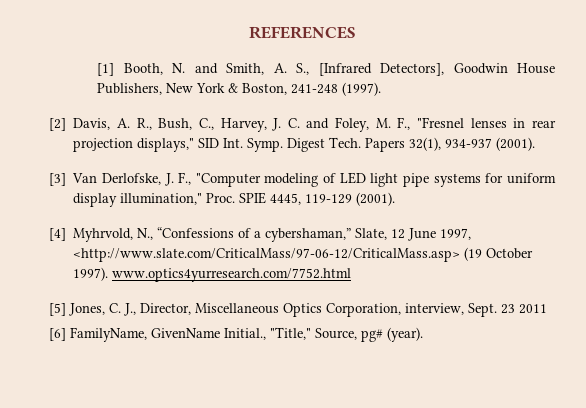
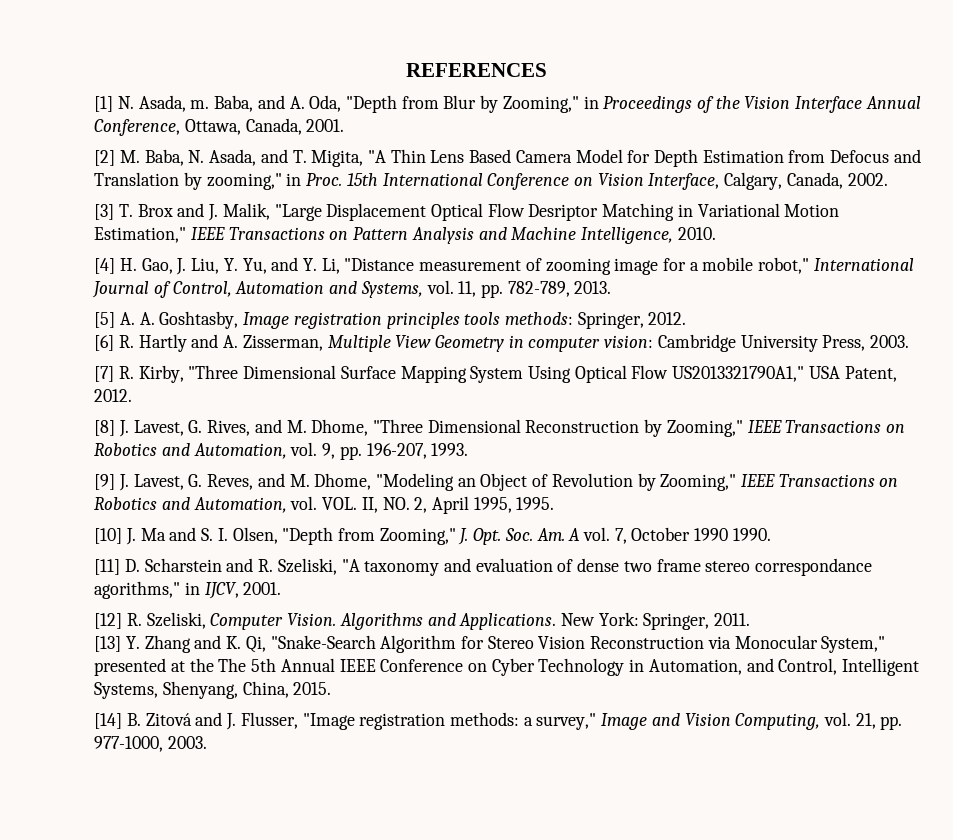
- [1] Booth, N. and Smith, A. S., [Infrared Detectors], Goodwin House Publishers, New York & Boston, 241-248 (1997).
- [2] Davis, A. R., Bush, C., Harvey, J. C. and Foley, M. F., "Fresnel lenses in rear projection displays," SID Int. Symp. Digest Tech. Papers 32(1), 934-937 (2001).
- [3] Van Derlofske, J. F., "Computer modeling of LED light pipe systems for uniform display illumination," Proc. SPIE 4445, 119-129 (2001).
- [4] Myhrvold, N., “Confessions of a cybershaman,” Slate, 12 June 1997, <http://www.slate.com/CriticalMass/97-06-12/CriticalMass.asp> (19 October 1997). www.optics4yurresearch.com/7752.html
- [5] Jones, C. J., Director, Miscellaneous Optics Corporation, interview, Sept. 23 2011
- [6] FamilyName, GivenName Initial., "Title," Source, pg# (year).
+ [1] N. Asada, m. Baba, and A. Oda, "Depth from Blur by Zooming," in Proceedings of the Vision Interface Annual Conference, Ottawa, Canada, 2001.
+ [2] M. Baba, N. Asada, and T. Migita, "A Thin Lens Based Camera Model for Depth Estimation from Defocus and Translation by zooming," in Proc. 15th International Conference on Vision Interface, Calgary, Canada, 2002.
+ [3] T. Brox and J. Malik, "Large Displacement Optical Flow Desriptor Matching in Variational Motion Estimation," IEEE Transactions on Pattern Analysis and Machine Intelligence, 2010.
+ [4] H. Gao, J. Liu, Y. Yu, and Y. Li, "Distance measurement of zooming image for a mobile robot," International Journal of Control, Automation and Systems, vol. 11, pp. 782-789, 2013.
+ [5] A. A. Goshtasby, Image registration principles tools methods: Springer, 2012.
+ [6] R. Hartly and A. Zisserman, Multiple View Geometry in computer vision: Cambridge University Press, 2003.
+ [7] R. Kirby, "Three Dimensional Surface Mapping System Using Optical Flow US2013321790A1," USA Patent, 2012.
+ [8] J. Lavest, G. Rives, and M. Dhome, "Three Dimensional Reconstruction by Zooming," IEEE Transactions on Robotics and Automation, vol. 9, pp. 196-207, 1993.
+ [9] J. Lavest, G. Reves, and M. Dhome, "Modeling an Object of Revolution by Zooming," IEEE Transactions on Robotics and Automation, vol. VOL. II, NO. 2, April 1995, 1995.
+ [10] J. Ma and S. I. Olsen, "Depth from Zooming," J. Opt. Soc. Am. A vol. 7, October 1990 1990.
+ [11] D. Scharstein and R. Szeliski, "A taxonomy and evaluation of dense two frame stereo correspondance agorithms," in IJCV, 2001.
+ [12] R. Szeliski, Computer Vision. Algorithms and Applications. New York: Springer, 2011.
+ [13] Y. Zhang and K. Qi, "Snake-Search Algorithm for Stereo Vision Reconstruction via Monocular System," presented at the The 5th Annual IEEE Conference on Cyber Technology in Automation, and Control, Intelligent Systems, Shenyang, China, 2015.
+ [14] B. Zitová and J. Flusser, "Image registration methods: a survey," Image and Vision Computing, vol. 21, pp. 977-1000, 2003.

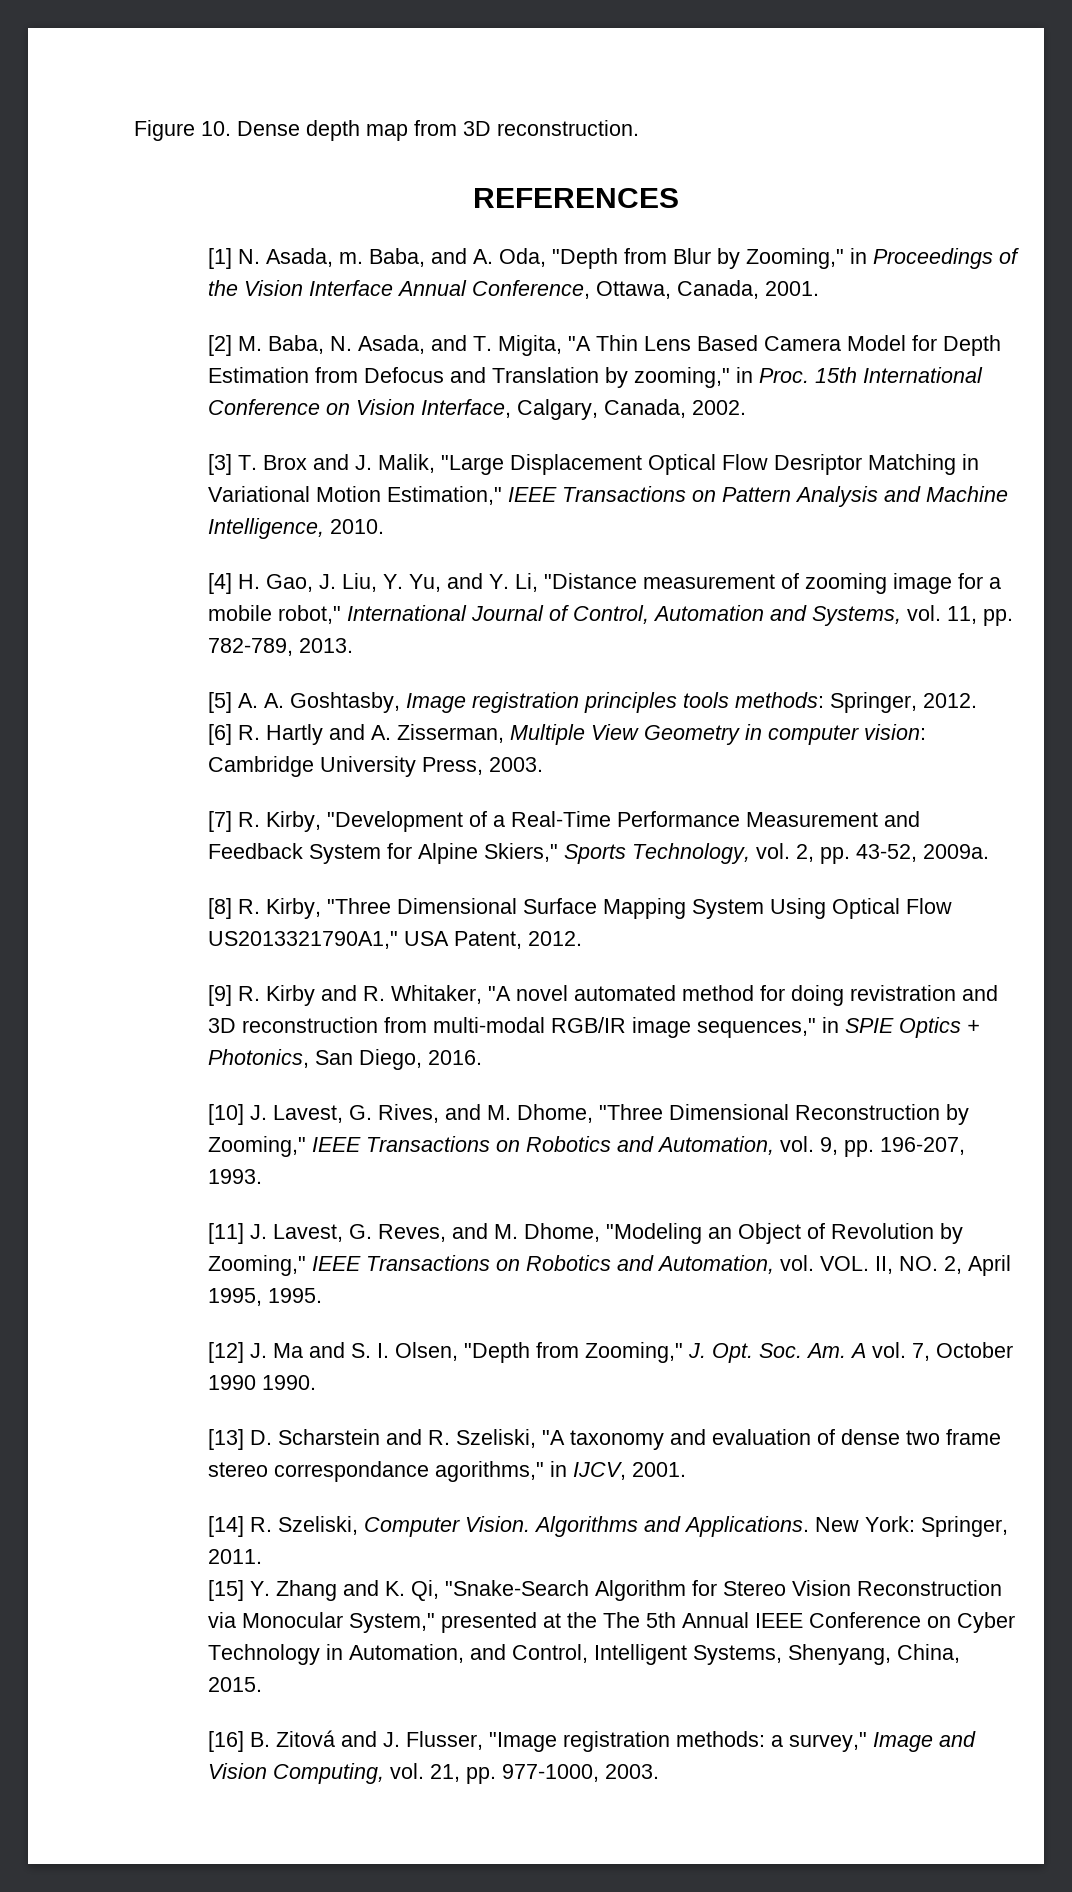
+ Figure 10. Dense depth map from 3D reconstruction.
- [7] R. Kirby, "Three Dimensional Surface Mapping System Using Optical Flow US2013321790A1," USA Patent, 2012.
+ [7] R. Kirby, "Development of a Real-Time Performance Measurement and Feedback System for Alpine Skiers," Sports Technology, vol. 2, pp. 43-52, 2009a.
+ [8] R. Kirby, "Three Dimensional Surface Mapping System Using Optical Flow US2013321790A1," USA Patent, 2012.
- [8] J. Lavest, G. Rives, and M. Dhome, "Three Dimensional Reconstruction by Zooming," IEEE Transactions on Robotics and Automation, vol. 9, pp. 196-207, 1993.
+ [9] R. Kirby and R. Whitaker, "A novel automated method for doing revistration and 3D reconstruction from multi-modal RGB/IR image sequences," in SPIE Optics + Photonics, San Diego, 2016.
+ [10] J. Lavest, G. Rives, and M. Dhome, "Three Dimensional Reconstruction by Zooming," IEEE Transactions on Robotics and Automation, vol. 9, pp. 196-207, 1993.
- [9] J. Lavest, G. Reves, and M. Dhome, "Modeling an Object of Revolution by Zooming," IEEE Transactions on Robotics and Automation, vol. VOL. II, NO. 2, April 1995, 1995.
+ [11] J. Lavest, G. Reves, and M. Dhome, "Modeling an Object of Revolution by Zooming," IEEE Transactions on Robotics and Automation, vol. VOL. II, NO. 2, April 1995, 1995.
- [10] J. Ma and S. I. Olsen, "Depth from Zooming," J. Opt. Soc. Am. A vol. 7, October 1990 1990.
+ [12] J. Ma and S. I. Olsen, "Depth from Zooming," J. Opt. Soc. Am. A vol. 7, October 1990 1990.
- [11] D. Scharstein and R. Szeliski, "A taxonomy and evaluation of dense two frame stereo correspondance agorithms," in IJCV, 2001.
+ [13] D. Scharstein and R. Szeliski, "A taxonomy and evaluation of dense two frame stereo correspondance agorithms," in IJCV, 2001.
- [12] R. Szeliski, Computer Vision.
+ [14] R. Szeliski, Computer Vision.
- [13] Y. Zhang and K. Qi, "Snake-Search Algorithm for Stereo Vision Reconstruction via Monocular System," presented at the The 5th Annual IEEE Conference on Cyber Technology in Automation, and Control, Intelligent Systems, Shenyang, China, 2015.
+ [15] Y. Zhang and K. Qi, "Snake-Search Algorithm for Stereo Vision Reconstruction via Monocular System," presented at the The 5th Annual IEEE Conference on Cyber Technology in Automation, and Control, Intelligent Systems, Shenyang, China, 2015.
- [14] B. Zitová and J. Flusser, "Image registration methods: a survey," Image and Vision Computing, vol. 21, pp. 977-1000, 2003.
+ [16] B. Zitová and J. Flusser, "Image registration methods: a survey," Image and Vision Computing, vol. 21, pp. 977-1000, 2003.

